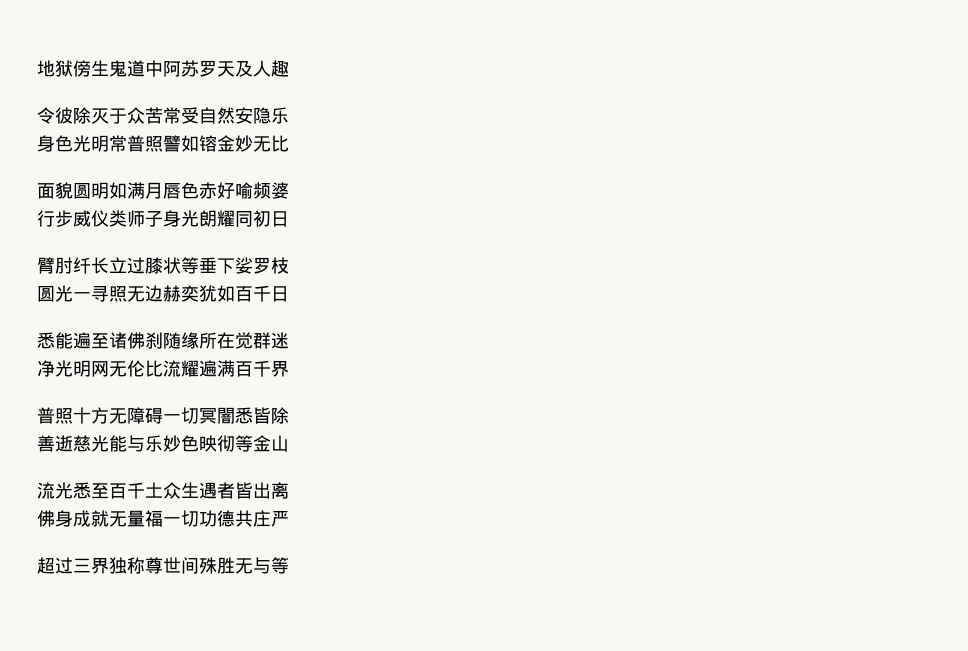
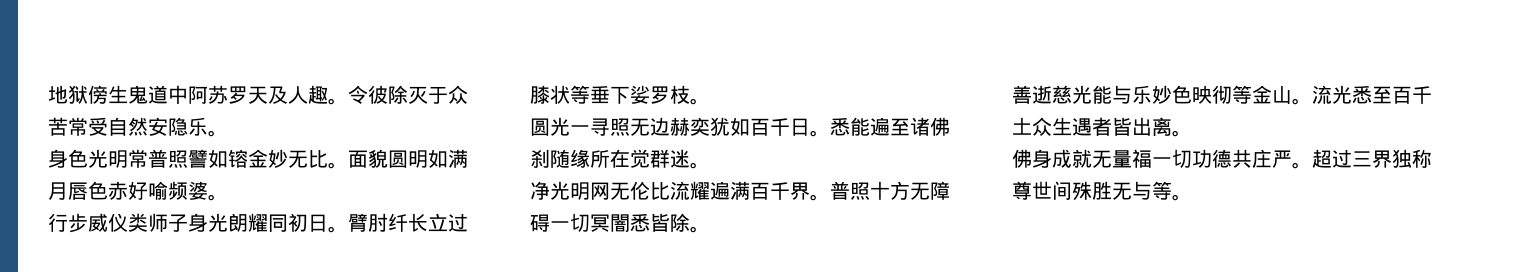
- 地狱傍生鬼道中阿苏罗天及人趣
- 令彼除灭于众苦常受自然安隐乐
+ 地狱傍生鬼道中阿苏罗天及人趣。令彼除灭于众苦常受自然安隐乐。
- 身色光明常普照譬如镕金妙无比
- 面貌圆明如满月唇色赤好喻频婆
+ 身色光明常普照譬如镕金妙无比。面貌圆明如满月唇色赤好喻频婆。
- 行步威仪类师子身光朗耀同初日
- 臂肘纤长立过膝状等垂下娑罗枝
+ 行步威仪类师子身光朗耀同初日。臂肘纤长立过膝状等垂下娑罗枝。
- 圆光一寻照无边赫奕犹如百千日
- 悉能遍至诸佛刹随缘所在觉群迷
+ 圆光一寻照无边赫奕犹如百千日。悉能遍至诸佛刹随缘所在觉群迷。
- 净光明网无伦比流耀遍满百千界
- 普照十方无障碍一切冥闇悉皆除
+ 净光明网无伦比流耀遍满百千界。普照十方无障碍一切冥闇悉皆除。
- 善逝慈光能与乐妙色映彻等金山
- 流光悉至百千土众生遇者皆出离
+ 善逝慈光能与乐妙色映彻等金山。流光悉至百千土众生遇者皆出离。
- 佛身成就无量福一切功德共庄严
- 超过三界独称尊世间殊胜无与等
+ 佛身成就无量福一切功德共庄严。超过三界独称尊世间殊胜无与等。

